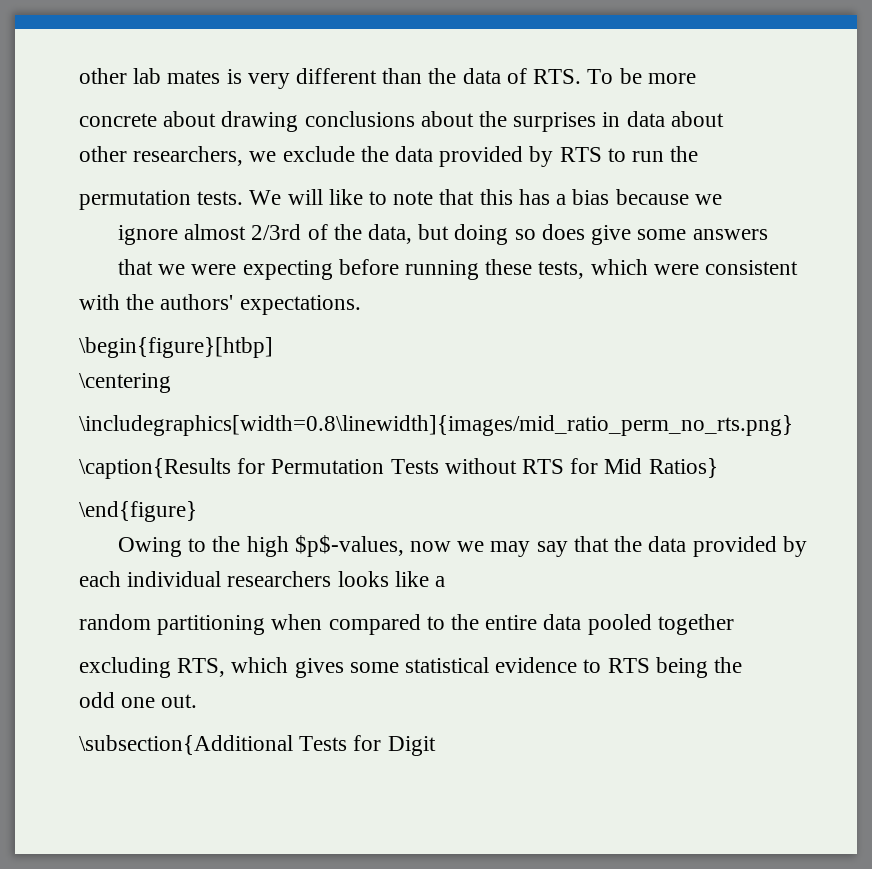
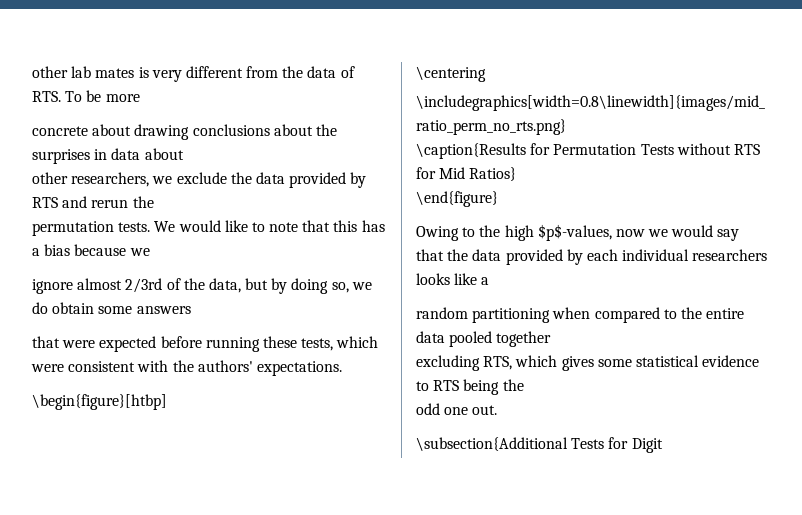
- other lab mates is very different than the data of RTS. To be more
+ other lab mates is very different from the data of RTS. To be more
- other researchers, we exclude the data provided by RTS to run the
+ other researchers, we exclude the data provided by RTS and rerun the
- We will like to note that this has a bias because we
+ We would like to note that this has a bias because we
- ignore almost 2/3rd of the data, but doing so does give some answers
+ ignore almost 2/3rd of the data, but by doing so, we do obtain some answers
- that we were expecting before running these tests, which were consistent with the authors' expectations.
+ that were expected before running these tests, which were consistent with the authors' expectations.
- Owing to the high $p$-values, now we may say that the data provided by each individual researchers looks like a
+ Owing to the high $p$-values, now we would say that the data provided by each individual researchers looks like a

